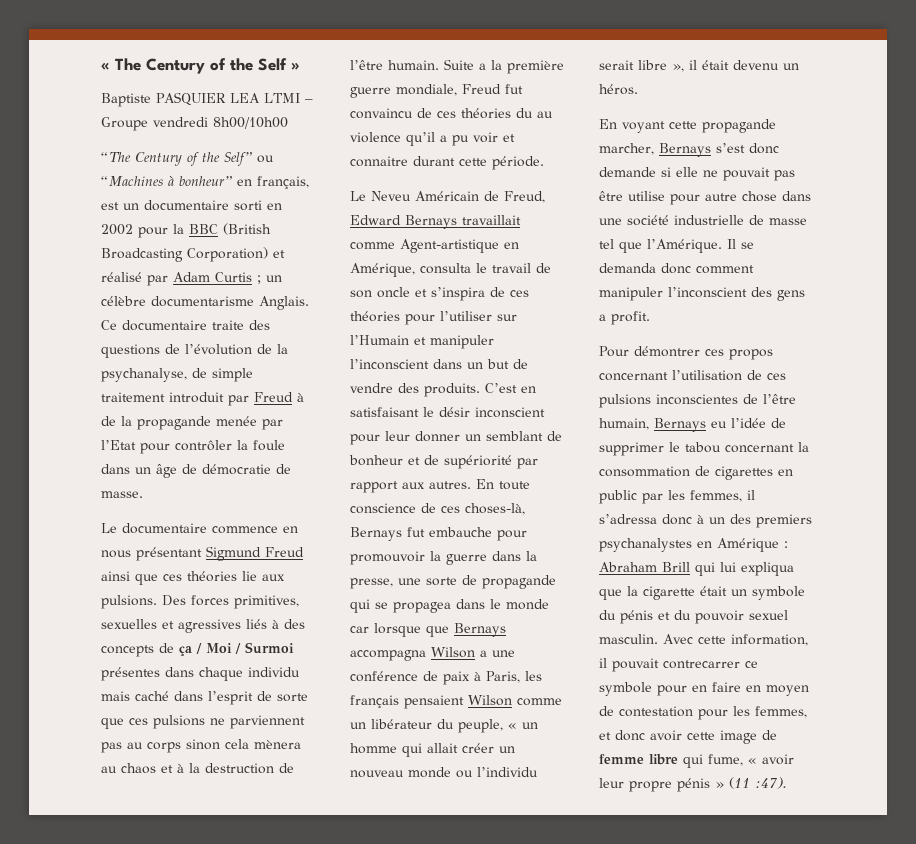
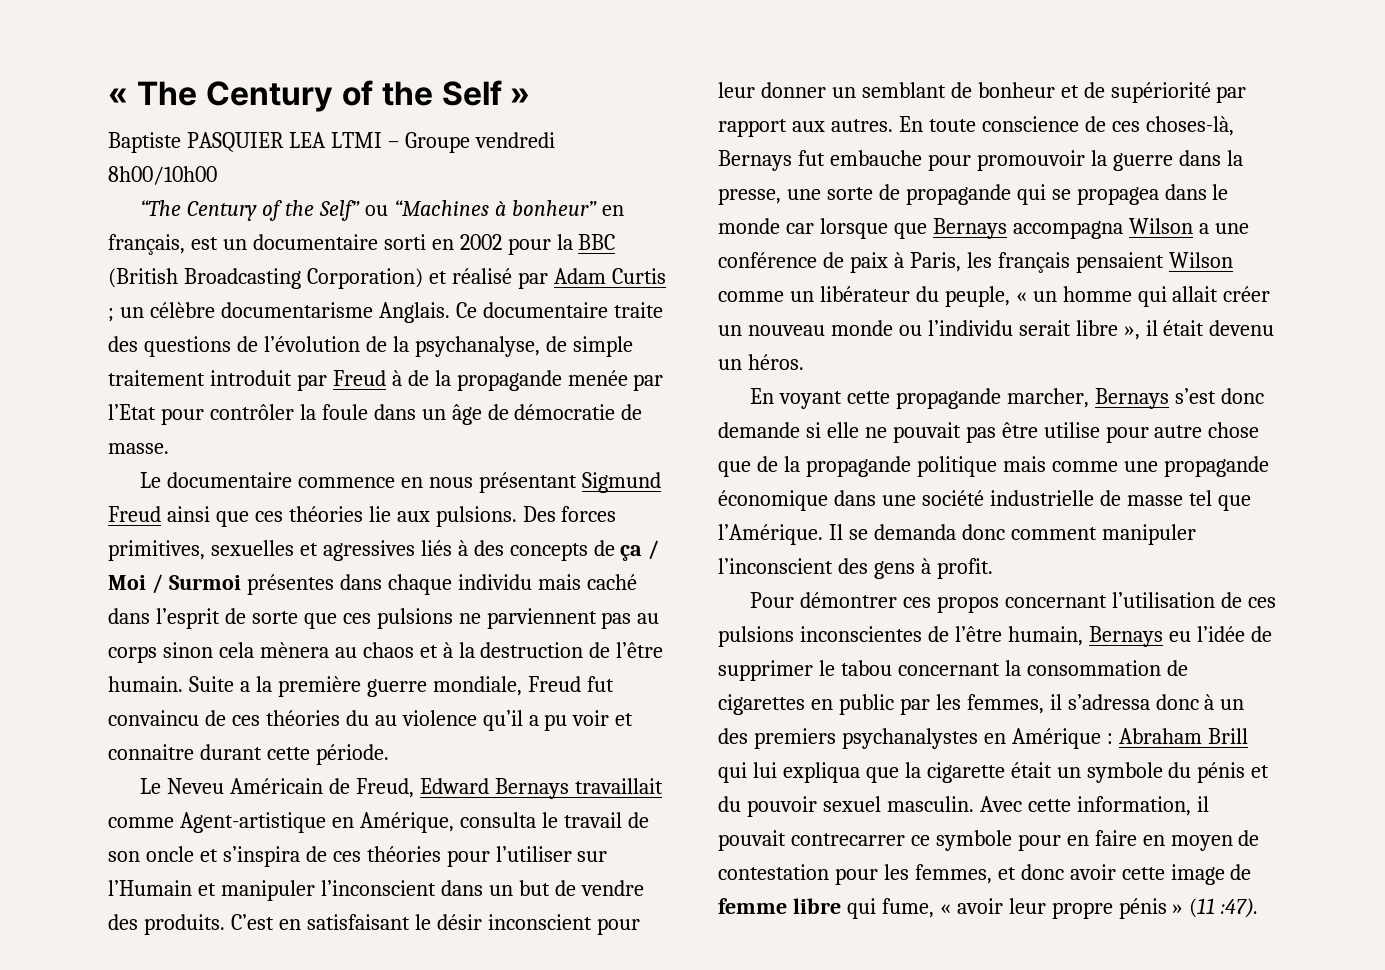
- En voyant cette propagande marcher, Bernays s’est donc demande si elle ne pouvait pas être utilise pour autre chose dans une société industrielle de masse tel que l’Amérique.
+ En voyant cette propagande marcher, Bernays s’est donc demande si elle ne pouvait pas être utilise pour autre chose que de la propagande politique mais comme une propagande économique dans une société industrielle de masse tel que l’Amérique.
- Il se demanda donc comment manipuler l’inconscient des gens a profit.
+ Il se demanda donc comment manipuler l’inconscient des gens à profit.

